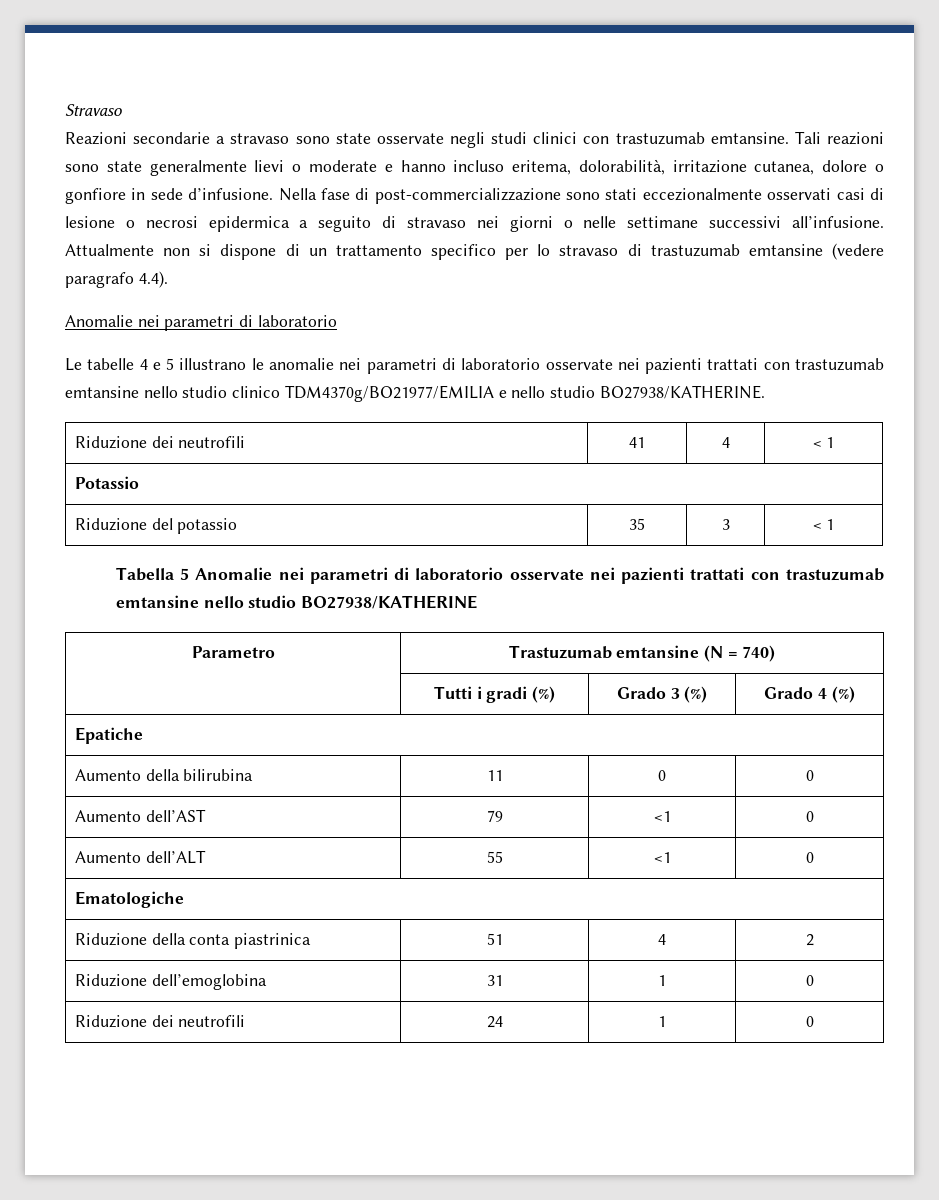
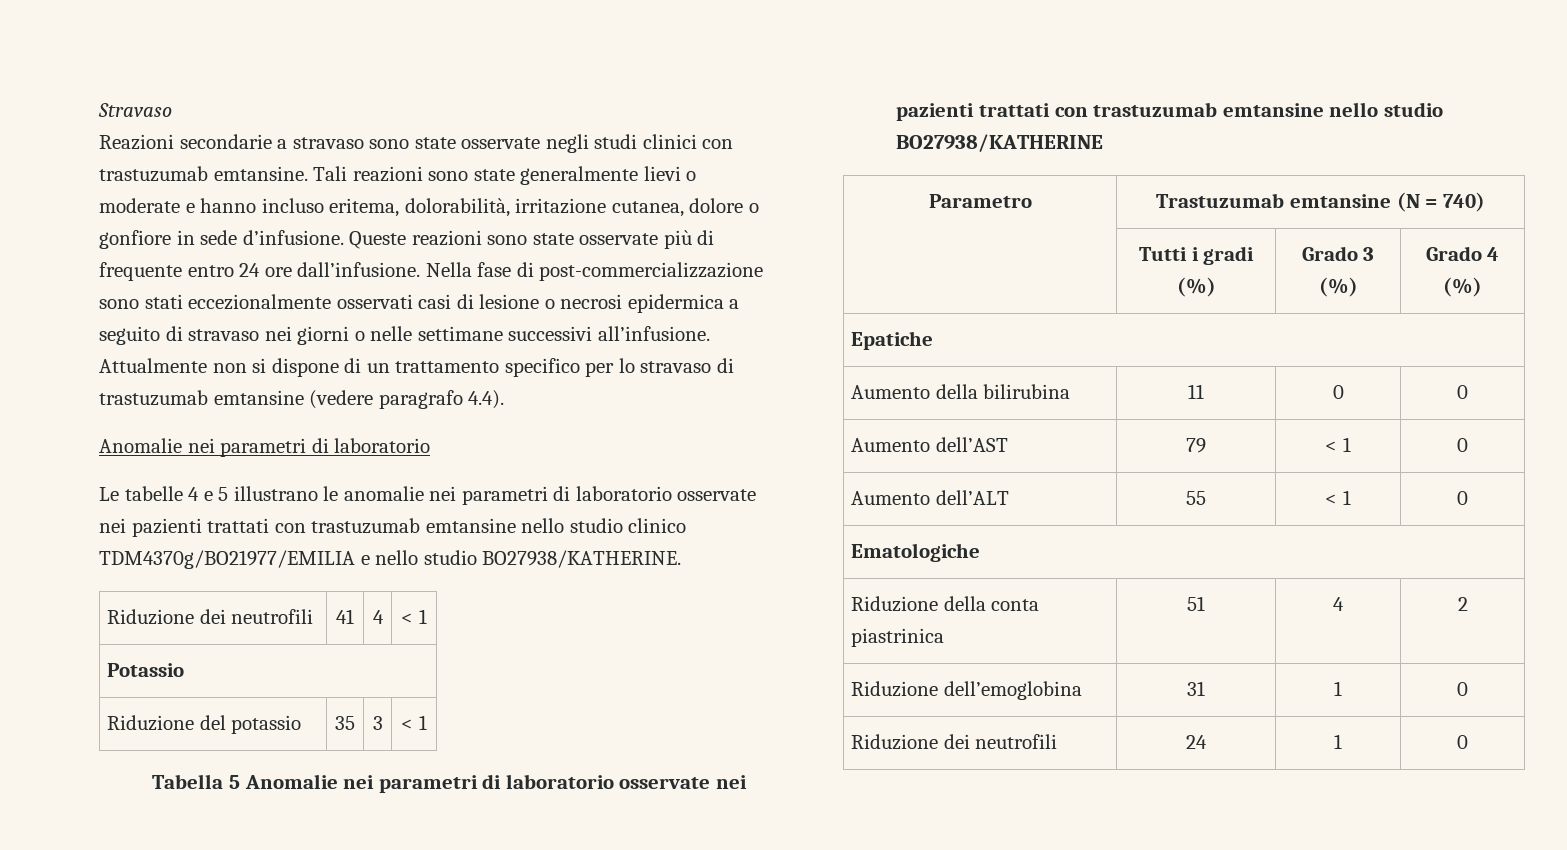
+ Queste reazioni sono state osservate più di frequente entro 24 ore dall’infusione.
- Aumento dell’AST | 79 | <1 | 0
+ Aumento dell’AST | 79 | < 1 | 0
- Aumento dell’ALT | 55 | <1 | 0
+ Aumento dell’ALT | 55 | < 1 | 0

